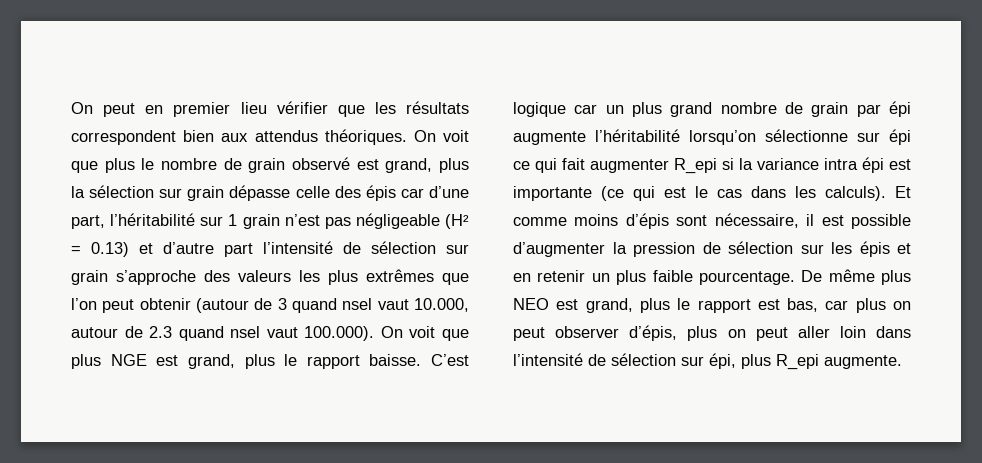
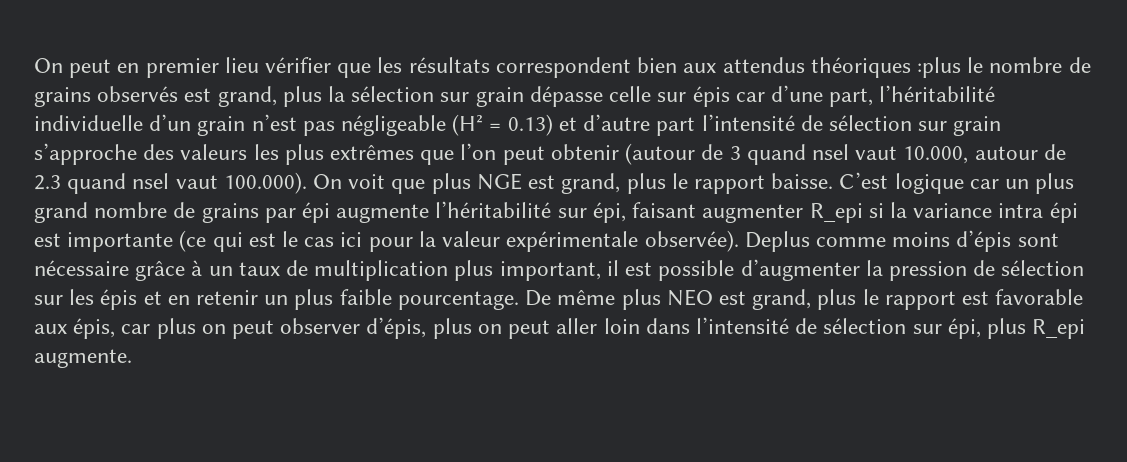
- On peut en premier lieu vérifier que les résultats correspondent bien aux attendus théoriques. On voit que plus le nombre de grain observé est grand, plus la sélection sur grain dépasse celle des épis car d’une part, l’héritabilité sur 1 grain n’est pas négligeable (H² = 0.13) et d’autre part l’intensité de sélection sur grain s’approche des valeurs les plus extrêmes que l’on peut obtenir (autour de 3 quand nsel vaut 10.000, autour de 2.3 quand nsel vaut 100.000). On voit que plus NGE est grand, plus le rapport baisse.
+ On peut en premier lieu vérifier que les résultats correspondent bien aux attendus théoriques :plus le nombre de grains observés est grand, plus la sélection sur grain dépasse celle sur épis car d’une part, l’héritabilité individuelle d’un grain n’est pas négligeable (H² = 0.13) et d’autre part l’intensité de sélection sur grain s’approche des valeurs les plus extrêmes que l’on peut obtenir (autour de 3 quand nsel vaut 10.000, autour de 2.3 quand nsel vaut 100.000). On voit que plus NGE est grand, plus le rapport baisse.
- C’est logique car un plus grand nombre de grain par épi augmente l’héritabilité lorsqu’on sélectionne sur épi ce qui fait augmenter R_epi si la variance intra épi est importante (ce qui est le cas dans les calculs). Et comme moins d’épis sont nécessaire, il est possible d’augmenter la pression de sélection sur les épis et en retenir un plus faible pourcentage.
+ C’est logique car un plus grand nombre de grains par épi augmente l’héritabilité sur épi, faisant augmenter R_epi si la variance intra épi est importante (ce qui est le cas ici pour la valeur expérimentale observée). Deplus comme moins d’épis sont nécessaire grâce à un taux de multiplication plus important, il est possible d’augmenter la pression de sélection sur les épis et en retenir un plus faible pourcentage.
- De même plus NEO est grand, plus le rapport est bas, car plus on peut observer d’épis, plus on peut aller loin dans l’intensité de sélection sur épi, plus R_epi augmente.
+ De même plus NEO est grand, plus le rapport est favorable aux épis, car plus on peut observer d’épis, plus on peut aller loin dans l’intensité de sélection sur épi, plus R_epi augmente.

